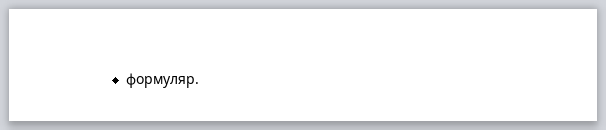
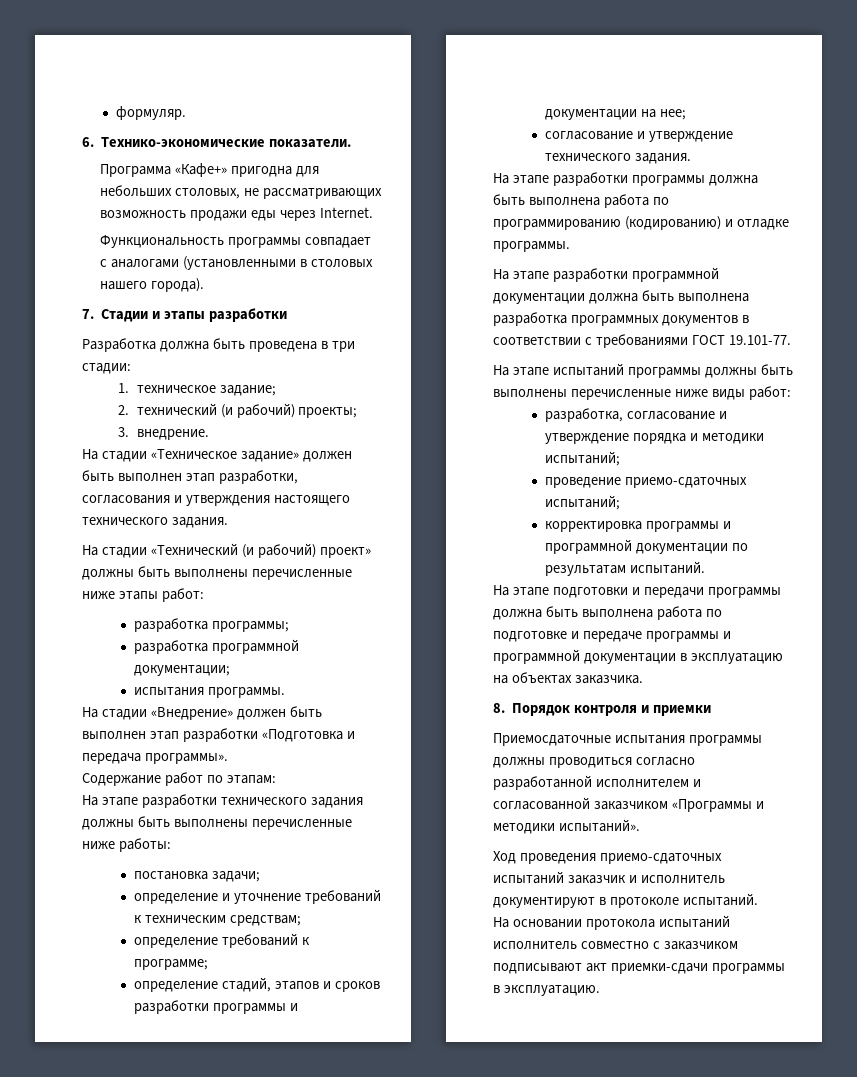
+ 6. Технико-экономические показатели.
+ Программа «Кафе+» пригодна для небольших столовых, не рассматривающих возможность продажи еды через Internet.
+ Функциональность программы совпадает с аналогами (установленными в столовых нашего города).
+ 7. Стадии и этапы разработки
+ Разработка должна быть проведена в три стадии:
+ 1. техническое задание;
+ 2. технический (и рабочий) проекты;
+ 3. внедрение.
+ На стадии «Техническое задание» должен быть выполнен этап разработки, согласования и утверждения настоящего технического задания.
+ На стадии «Технический (и рабочий) проект» должны быть выполнены перечисленные ниже этапы работ:
+ разработка программы;
+ разработка программной документации;
+ испытания программы.
+ На стадии «Внедрение» должен быть выполнен этап разработки «Подготовка и передача программы».
+ Содержание работ по этапам:
+ На этапе разработки технического задания должны быть выполнены перечисленные ниже работы:
+ постановка задачи;
+ определение и уточнение требований к техническим средствам;
+ определение требований к программе;
+ определение стадий, этапов и сроков разработки программы и документации на нее;
+ согласование и утверждение технического задания.
+ На этапе разработки программы должна быть выполнена работа по программированию (кодированию) и отладке программы.
+ На этапе разработки программной документации должна быть выполнена разработка программных документов в соответствии с требованиями ГОСТ 19.101-77.
+ На этапе испытаний программы должны быть выполнены перечисленные ниже виды работ:
+ разработка, согласование и утверждение порядка и методики испытаний;
+ проведение приемо-сдаточных испытаний;
+ корректировка программы и программной документации по результатам испытаний.
+ На этапе подготовки и передачи программы должна быть выполнена работа по подготовке и передаче программы и программной документации в эксплуатацию на объектах заказчика.
+ 8. Порядок контроля и приемки
+ Приемосдаточные испытания программы должны проводиться согласно разработанной исполнителем и согласованной заказчиком «Программы и методики испытаний».
+ Ход проведения приемо-сдаточных испытаний заказчик и исполнитель документируют в протоколе испытаний.
+ На основании протокола испытаний исполнитель совместно с заказчиком подписывают акт приемки-сдачи программы в эксплуатацию.

